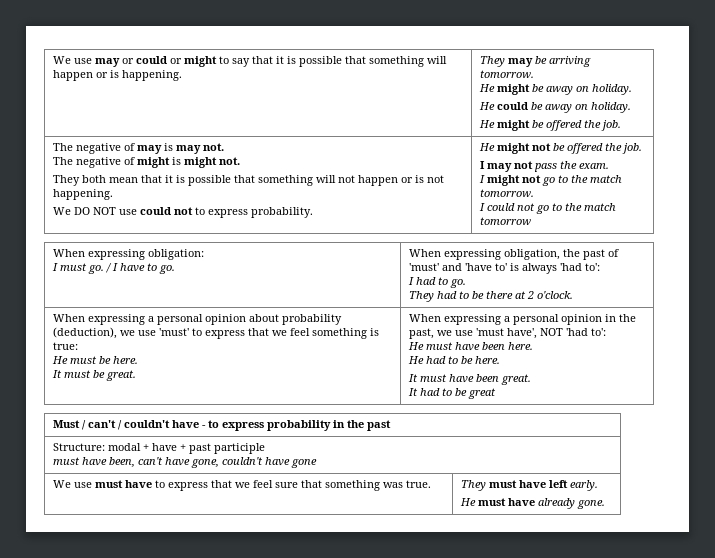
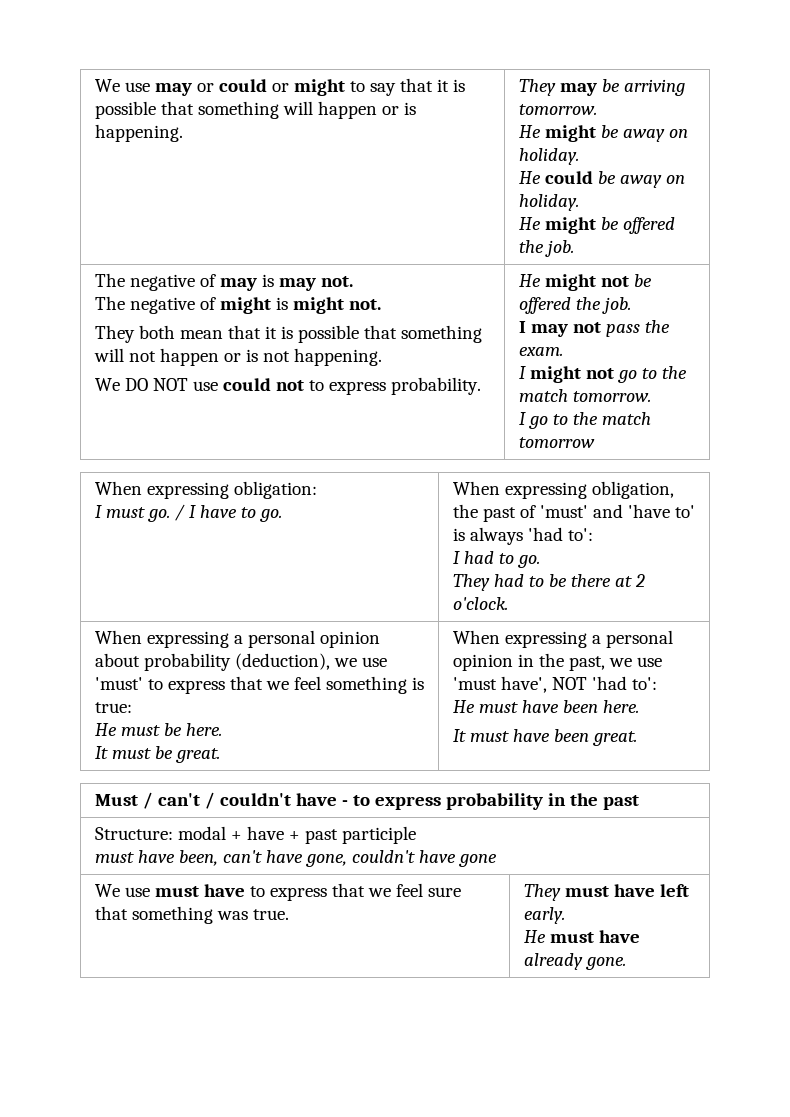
- I could not go to the match tomorrow
+ I go to the match tomorrow
- He had to be here.
- It had to be great

